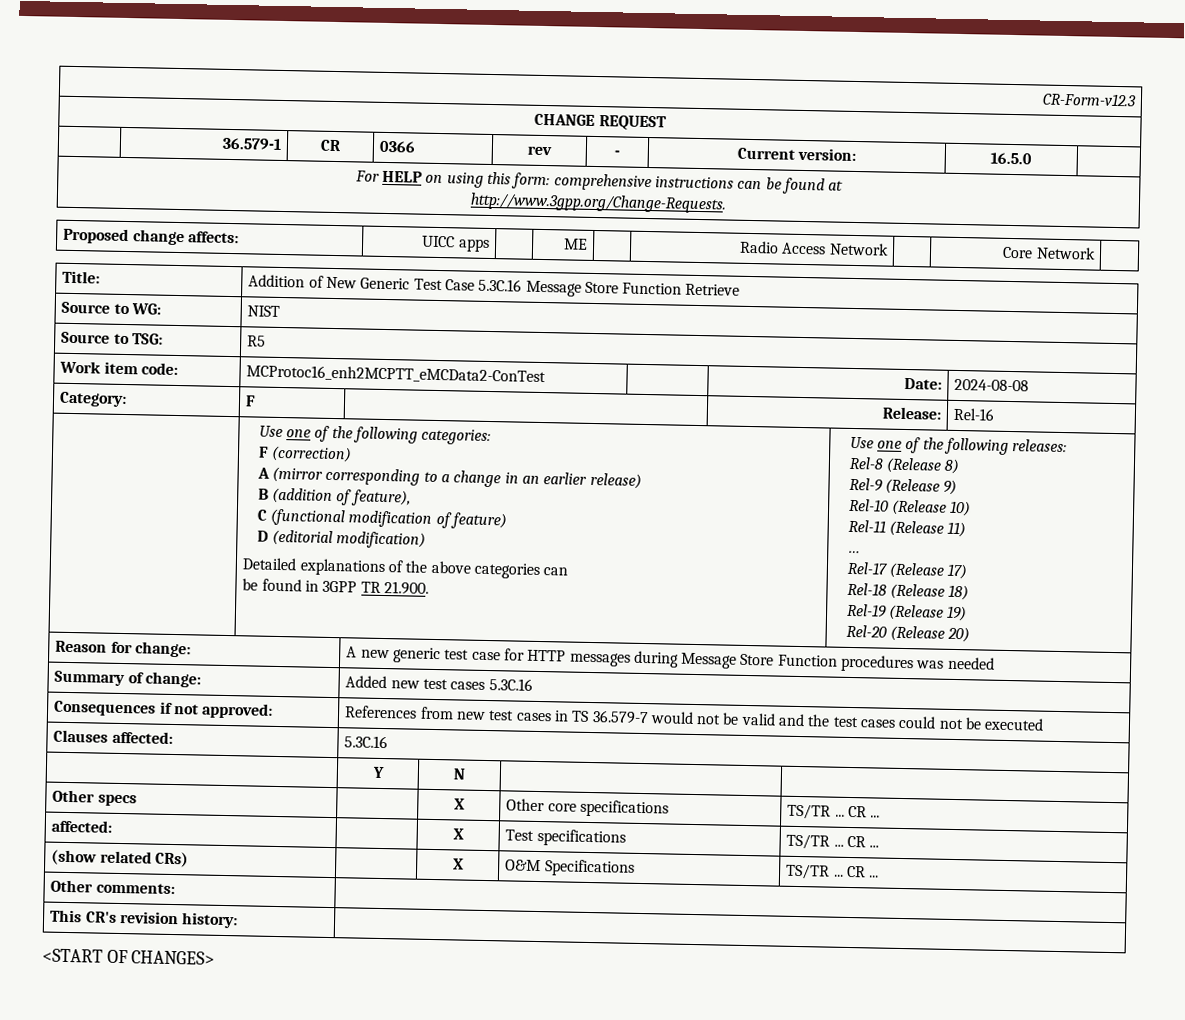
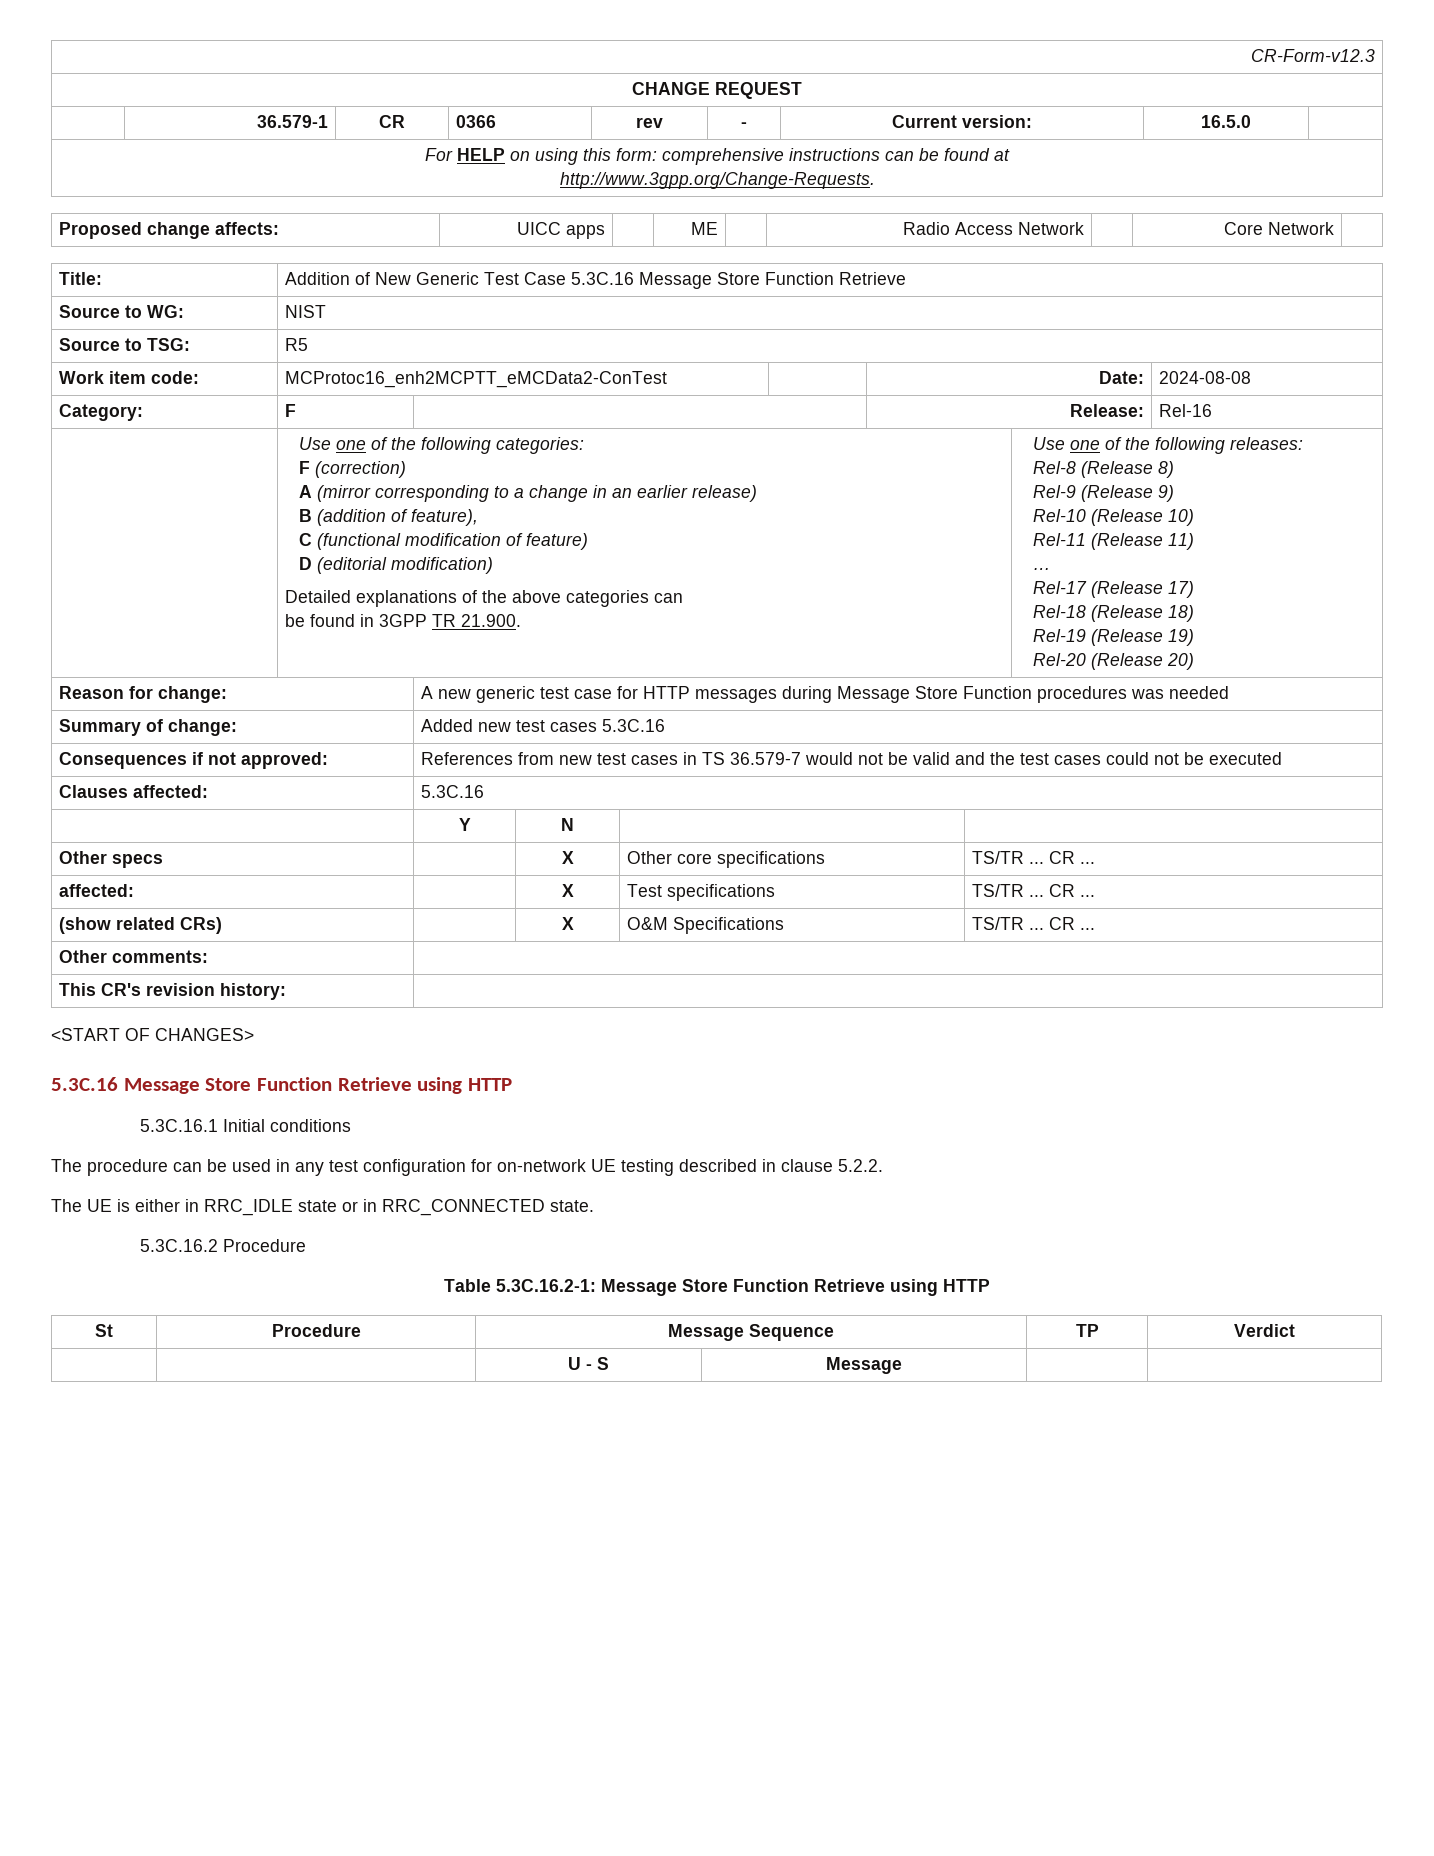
+ 5.3C.16 Message Store Function Retrieve using HTTP
+ 5.3C.16.1 Initial conditions
+ The procedure can be used in any test configuration for on-network UE testing described in clause 5.2.2.
+ The UE is either in RRC_IDLE state or in RRC_CONNECTED state.
+ 5.3C.16.2 Procedure
+ Table 5.3C.16.2-1: Message Store Function Retrieve using HTTP
+ St | Procedure | Message Sequence | TP | Verdict
+ | | U - S | Message | |

